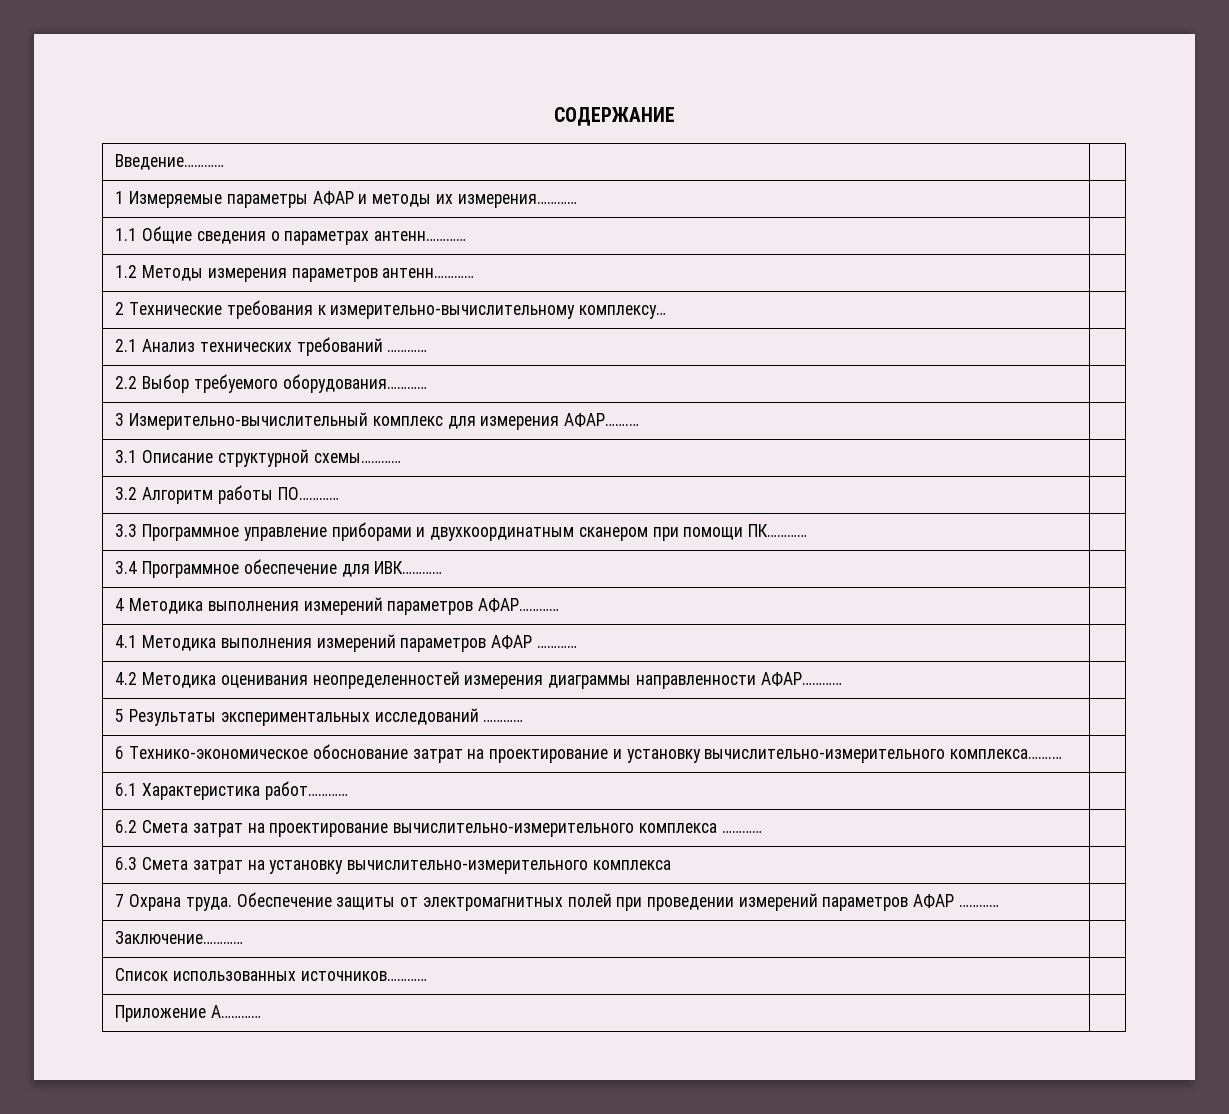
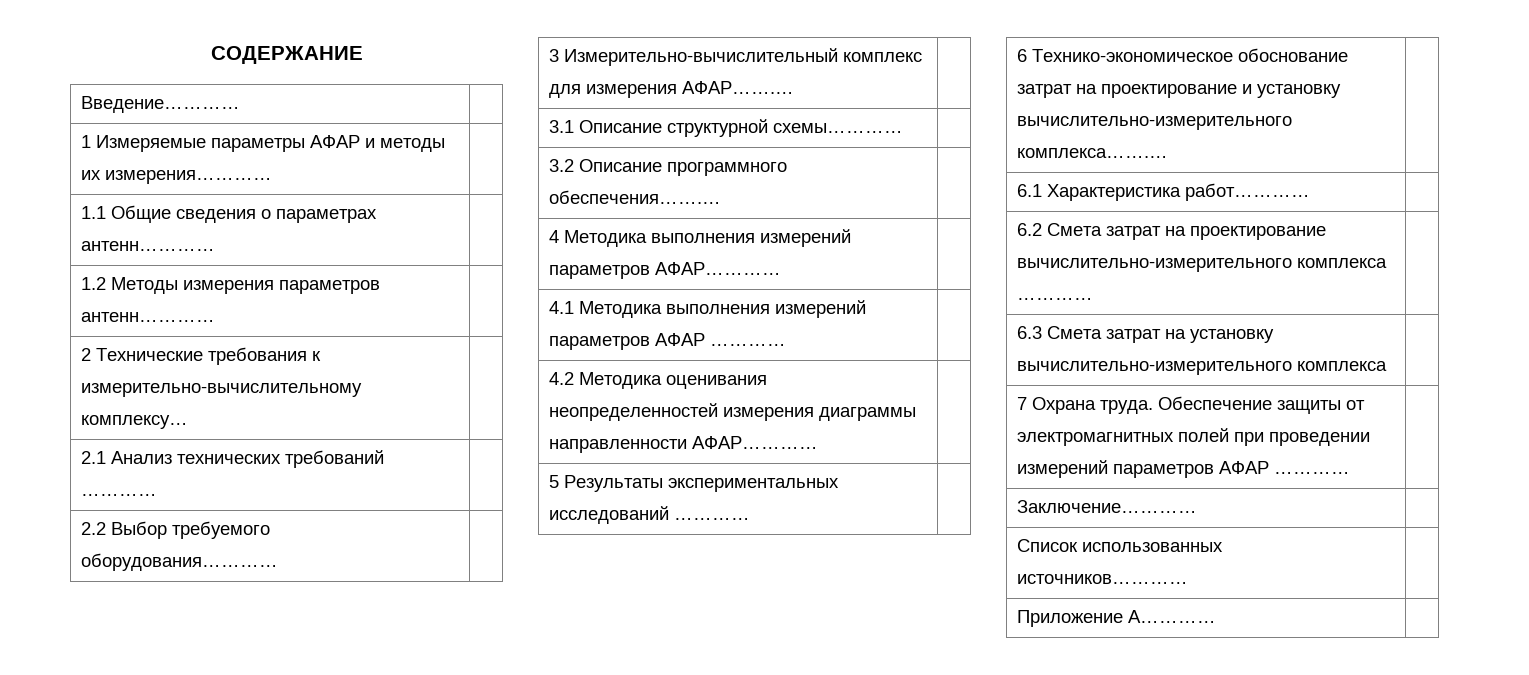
- 3.2 Алгоритм работы ПО………… |
- 3.3 Программное управление приборами и двухкоординатным сканером при помощи ПК………… |
- 3.4 Программное обеспечение для ИВК………… |
+ 3.2 Описание программного обеспечения…….… |

